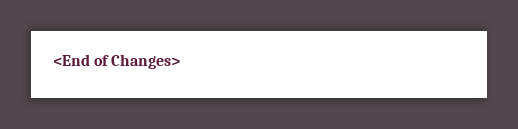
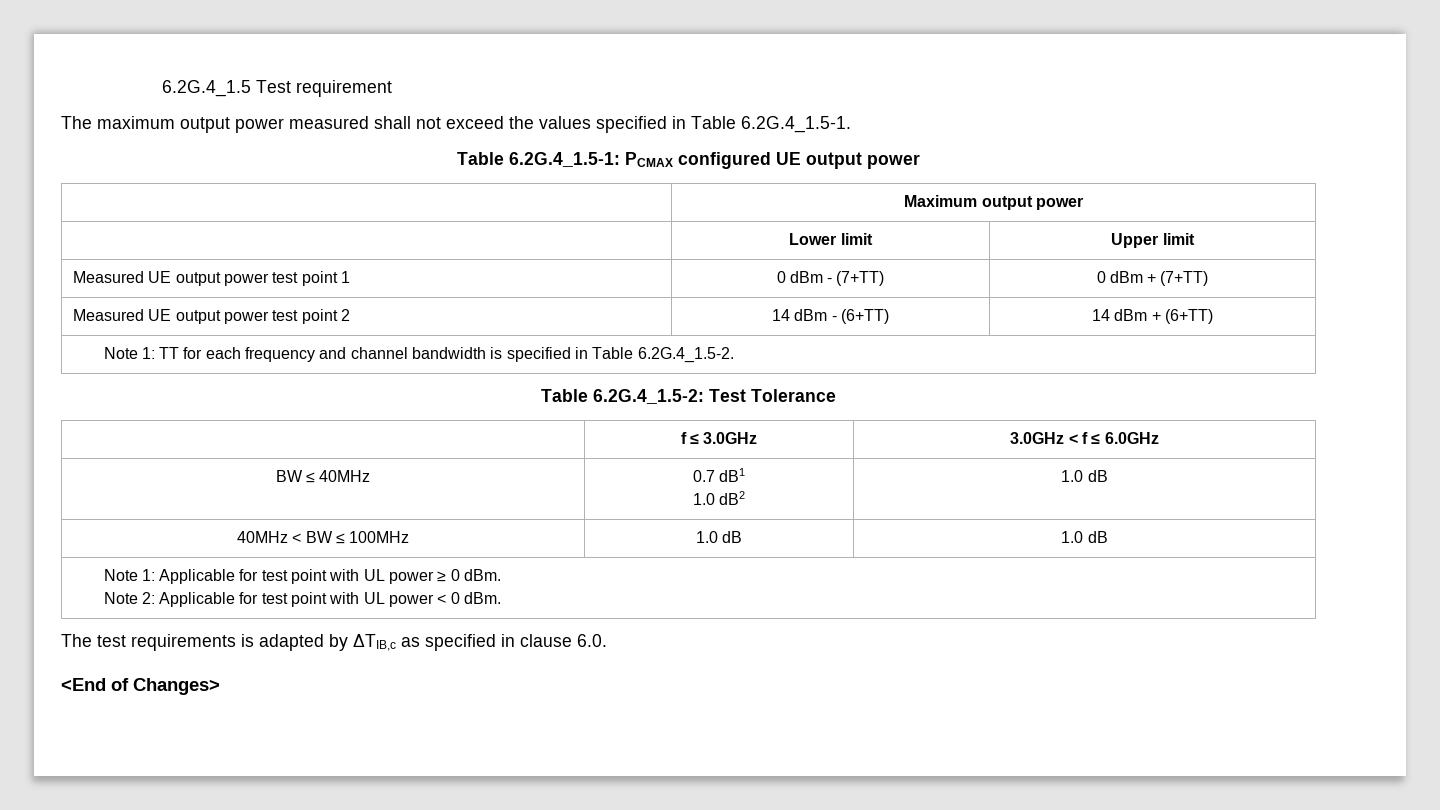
+ 6.2G.4_1.5 Test requirement
+ The maximum output power measured shall not exceed the values specified in Table 6.2G.4_1.5-1.
+ Table 6.2G.4_1.5-1: PCMAX configured UE output power
+ | Maximum output power
+ | Lower limit | Upper limit
+ Measured UE output power test point 1 | 0 dBm - (7+TT) | 0 dBm + (7+TT)
+ Measured UE output power test point 2 | 14 dBm - (6+TT) | 14 dBm + (6+TT)
+ Note 1: TT for each frequency and channel bandwidth is specified in Table 6.2G.4_1.5-2.
+ Table 6.2G.4_1.5-2: Test Tolerance
+ | f ≤ 3.0GHz | 3.0GHz < f ≤ 6.0GHz
+ BW ≤ 40MHz | 0.7 dB1
+ 1.0 dB2 | 1.0 dB
+ 40MHz < BW ≤ 100MHz | 1.0 dB | 1.0 dB
+ Note 1: Applicable for test point with UL power ≥ 0 dBm.
+ Note 2: Applicable for test point with UL power < 0 dBm.
+ The test requirements is adapted by ΔTIB,c as specified in clause 6.0.

